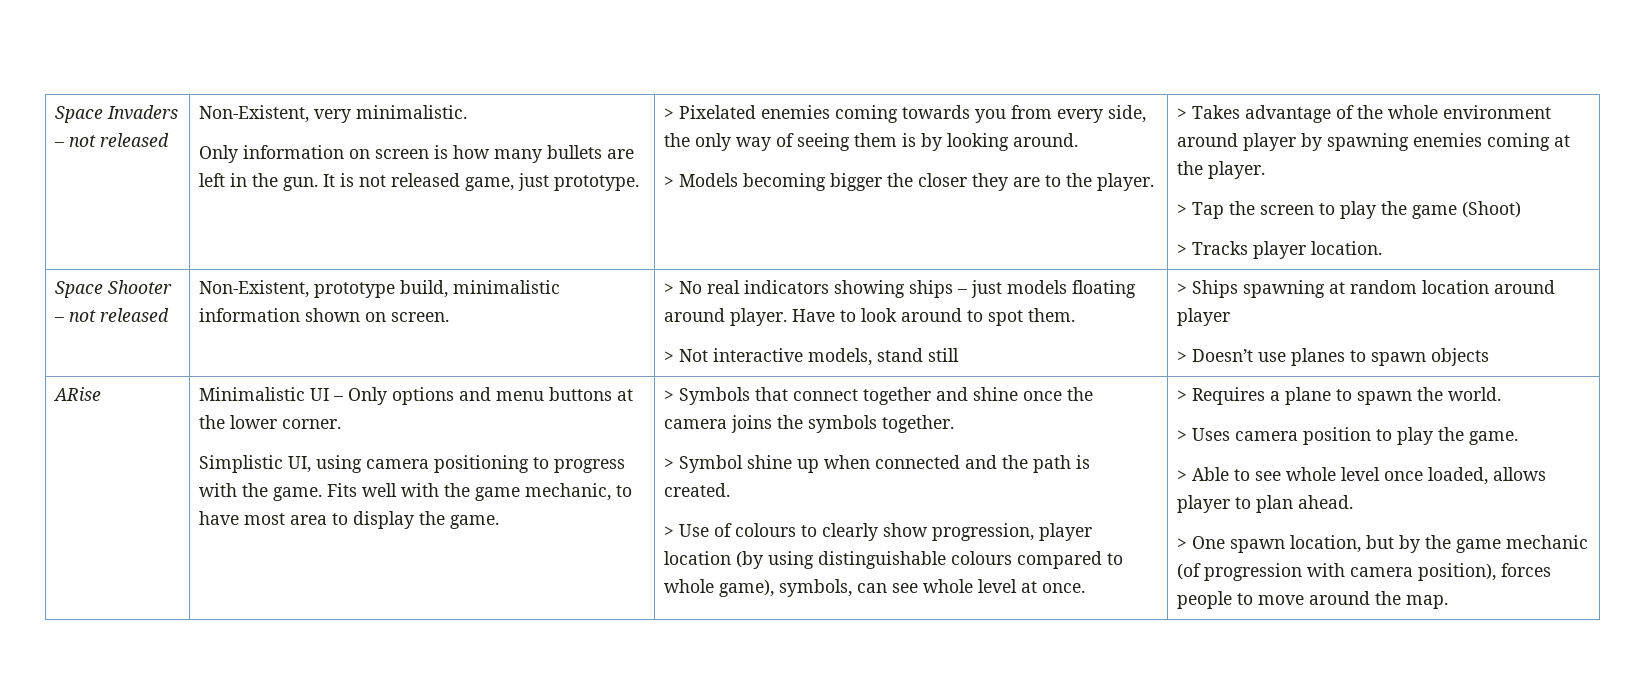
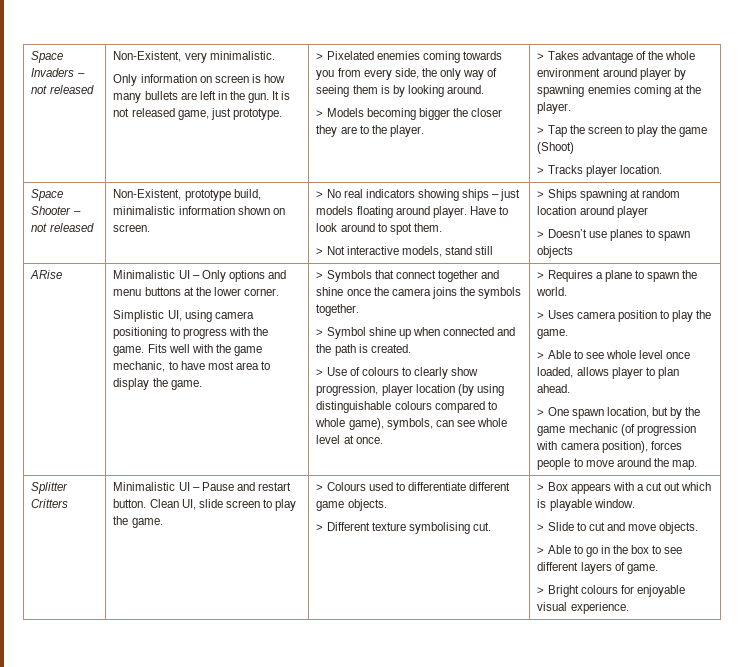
+ Splitter Critters | Minimalistic UI – Pause and restart button. Clean UI, slide screen to play the game. | > Colours used to differentiate different game objects.
+ > Different texture symbolising cut. | > Box appears with a cut out which is playable window.
+ > Slide to cut and move objects.
+ > Able to go in the box to see different layers of game.
+ > Bright colours for enjoyable visual experience.

